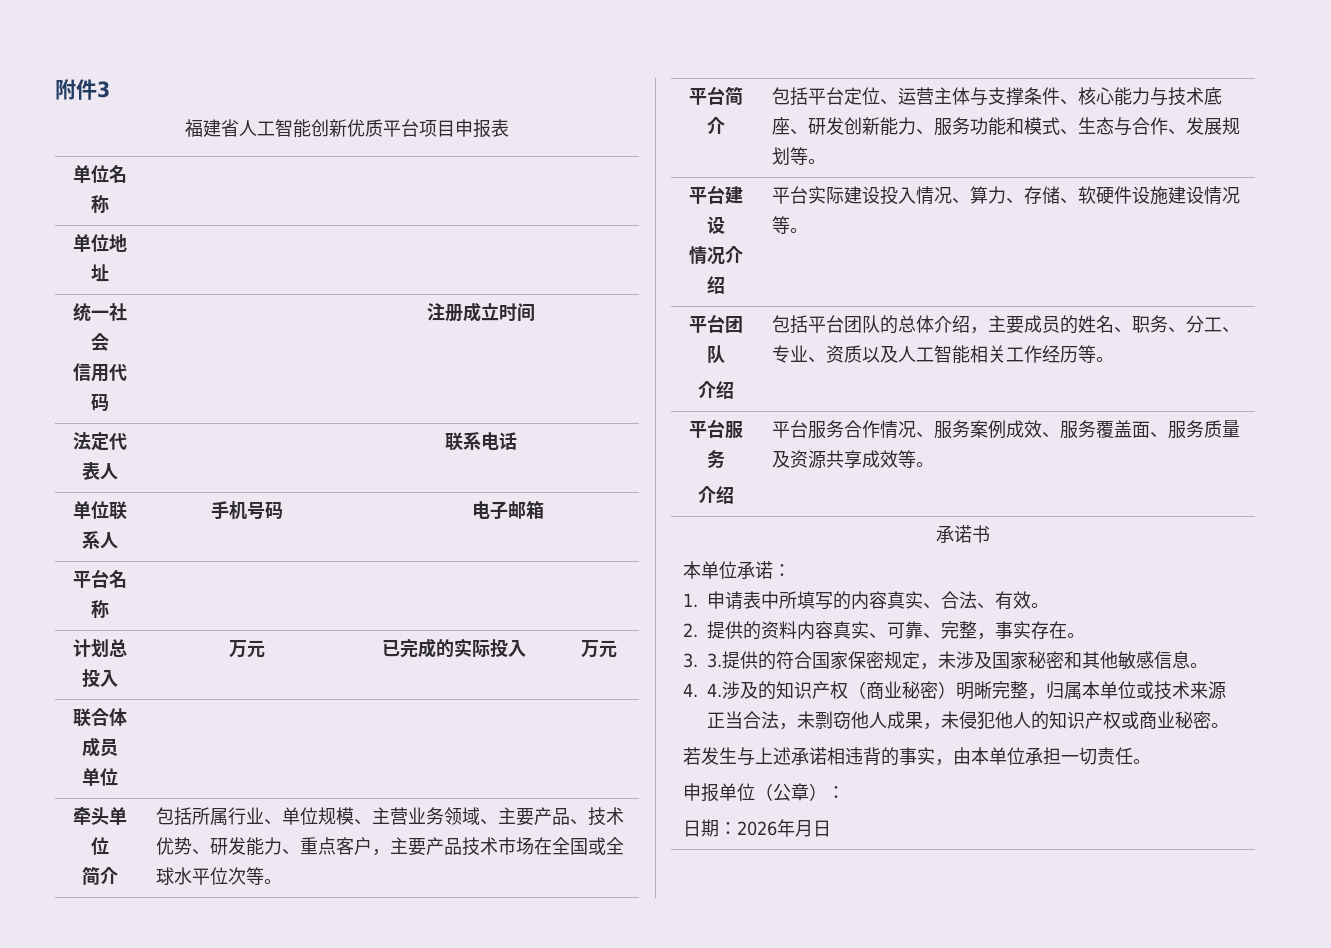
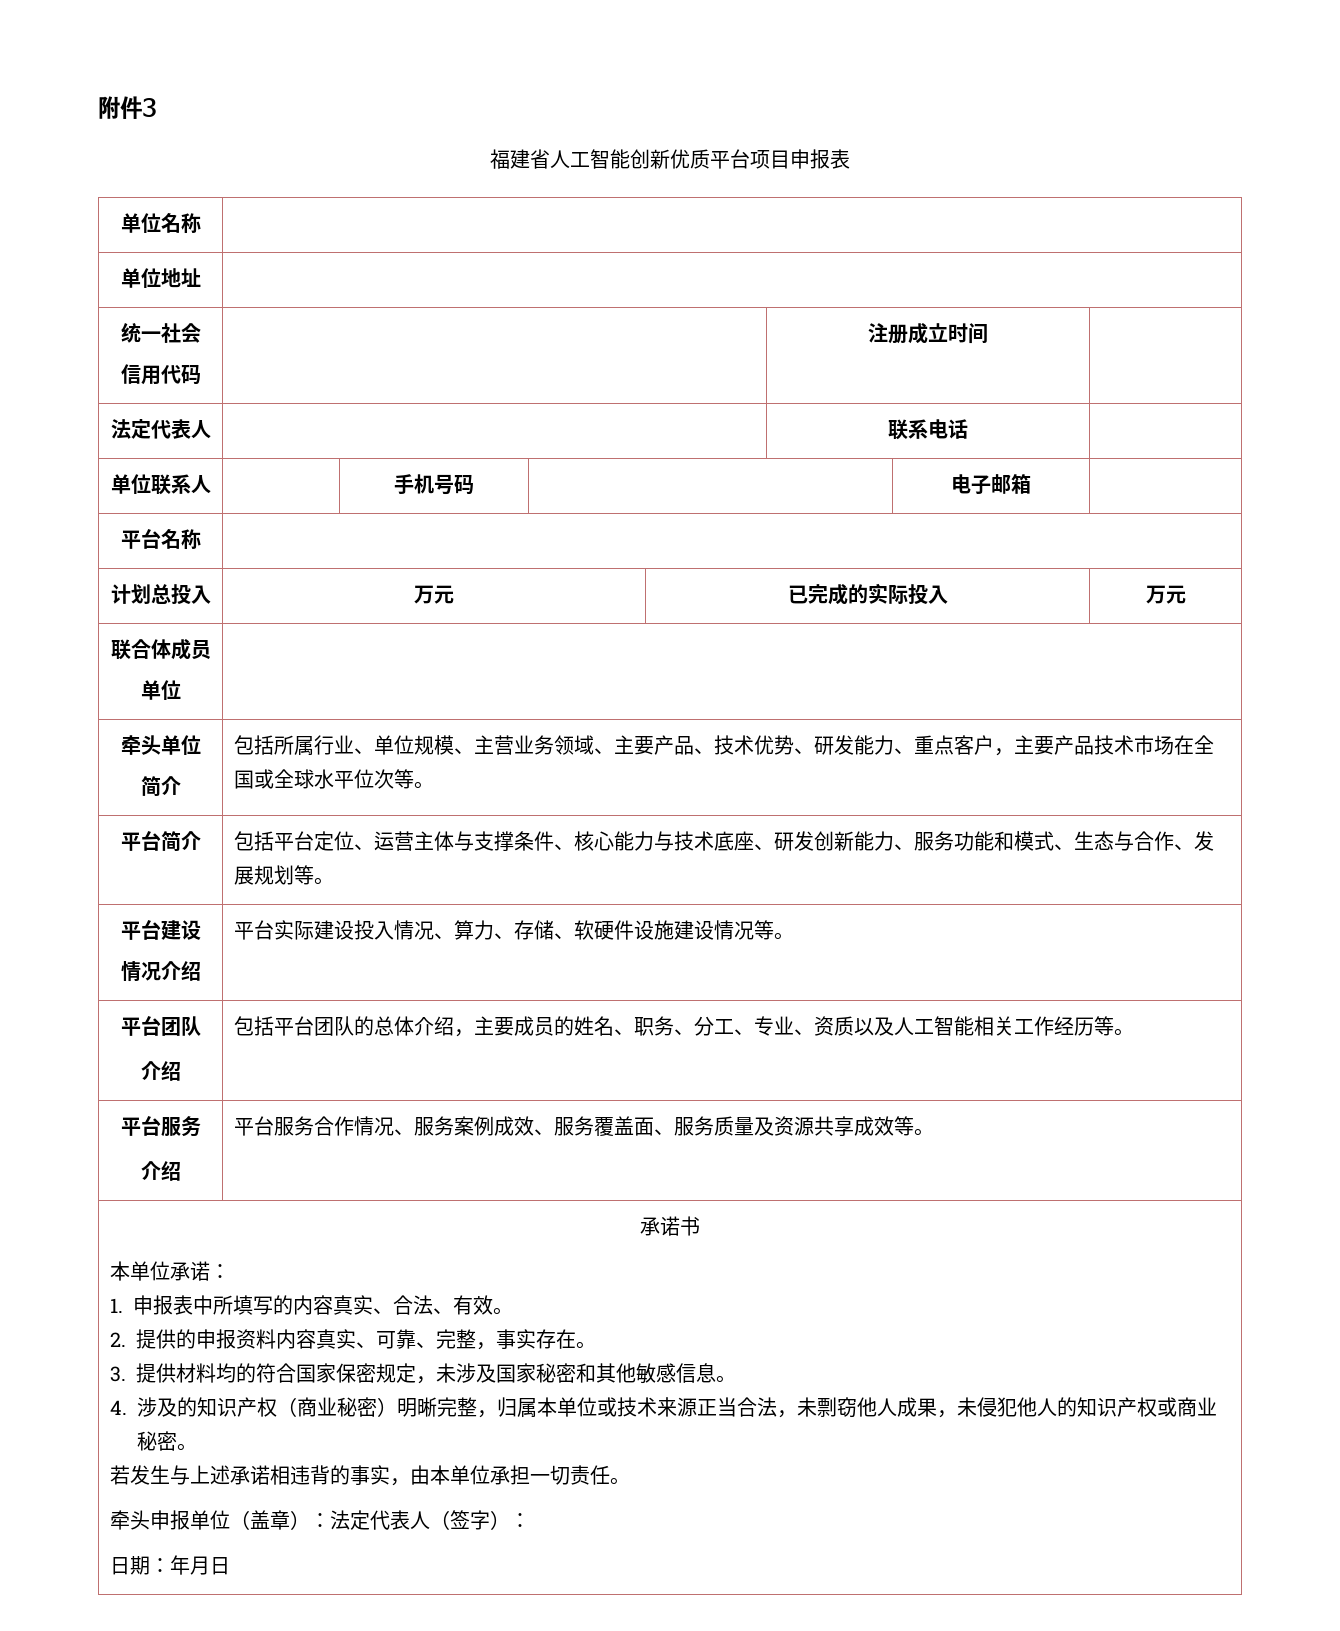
- 1.申请表中所填写的内容真实、合法、有效。
+ 1.申报表中所填写的内容真实、合法、有效。
- 2.提供的资料内容真实、可靠、完整，事实存在。
+ 2.提供的申报资料内容真实、可靠、完整，事实存在。
- 3. 3.提供的符合国家保密规定，未涉及国家秘密和其他敏感信息。
+ 3.提供材料均的符合国家保密规定，未涉及国家秘密和其他敏感信息。
- 4. 4.涉及的知识产权（商业秘密）明晰完整，归属本单位或技术来源正当合法，未剽窃他人成果，未侵犯他人的知识产权或商业秘密。
+ 4.涉及的知识产权（商业秘密）明晰完整，归属本单位或技术来源正当合法，未剽窃他人成果，未侵犯他人的知识产权或商业秘密。
- 申报单位（公章）：
+ 牵头申报单位（盖章）：法定代表人（签字）：
- 日期：2026年月日
+ 日期：年月日

